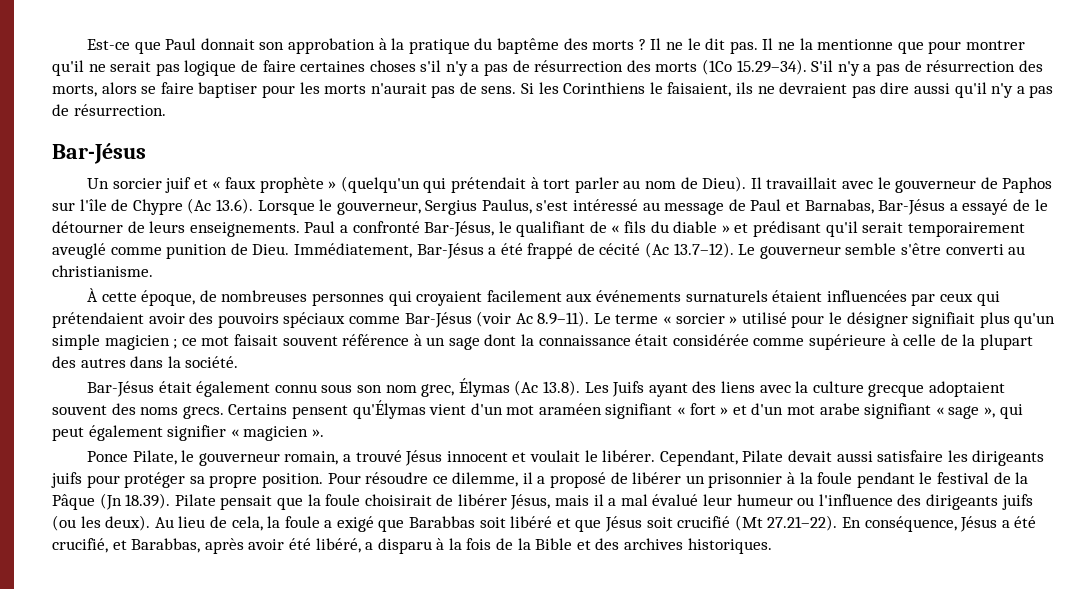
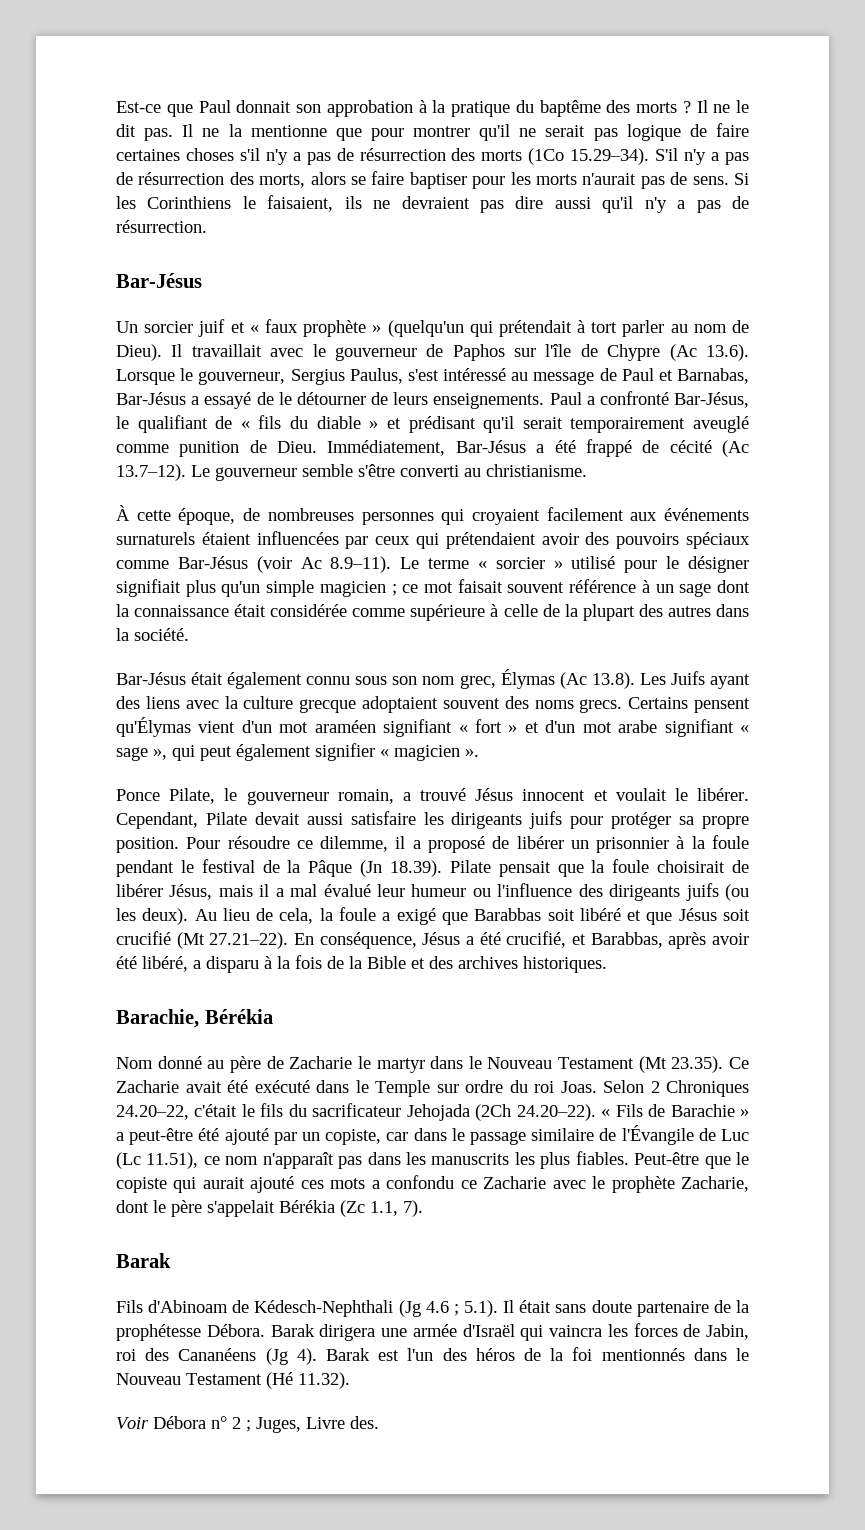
+ Barachie, Bérékia
+ Nom donné au père de Zacharie le martyr dans le Nouveau Testament (Mt 23.35). Ce Zacharie avait été exécuté dans le Temple sur ordre du roi Joas. Selon 2 Chroniques 24.20–22, c'était le fils du sacrificateur Jehojada (2Ch 24.20–22). « Fils de Barachie » a peut-être été ajouté par un copiste, car dans le passage similaire de l'Évangile de Luc (Lc 11.51), ce nom n'apparaît pas dans les manuscrits les plus fiables. Peut-être que le copiste qui aurait ajouté ces mots a confondu ce Zacharie avec le prophète Zacharie, dont le père s'appelait Bérékia (Zc 1.1, 7).
+ Barak
+ Fils d'Abinoam de Kédesch-Nephthali (Jg 4.6 ; 5.1). Il était sans doute partenaire de la prophétesse Débora. Barak dirigera une armée d'Israël qui vaincra les forces de Jabin, roi des Cananéens (Jg 4). Barak est l'un des héros de la foi mentionnés dans le Nouveau Testament (Hé 11.32).
+ Voir Débora n° 2 ; Juges, Livre des.

